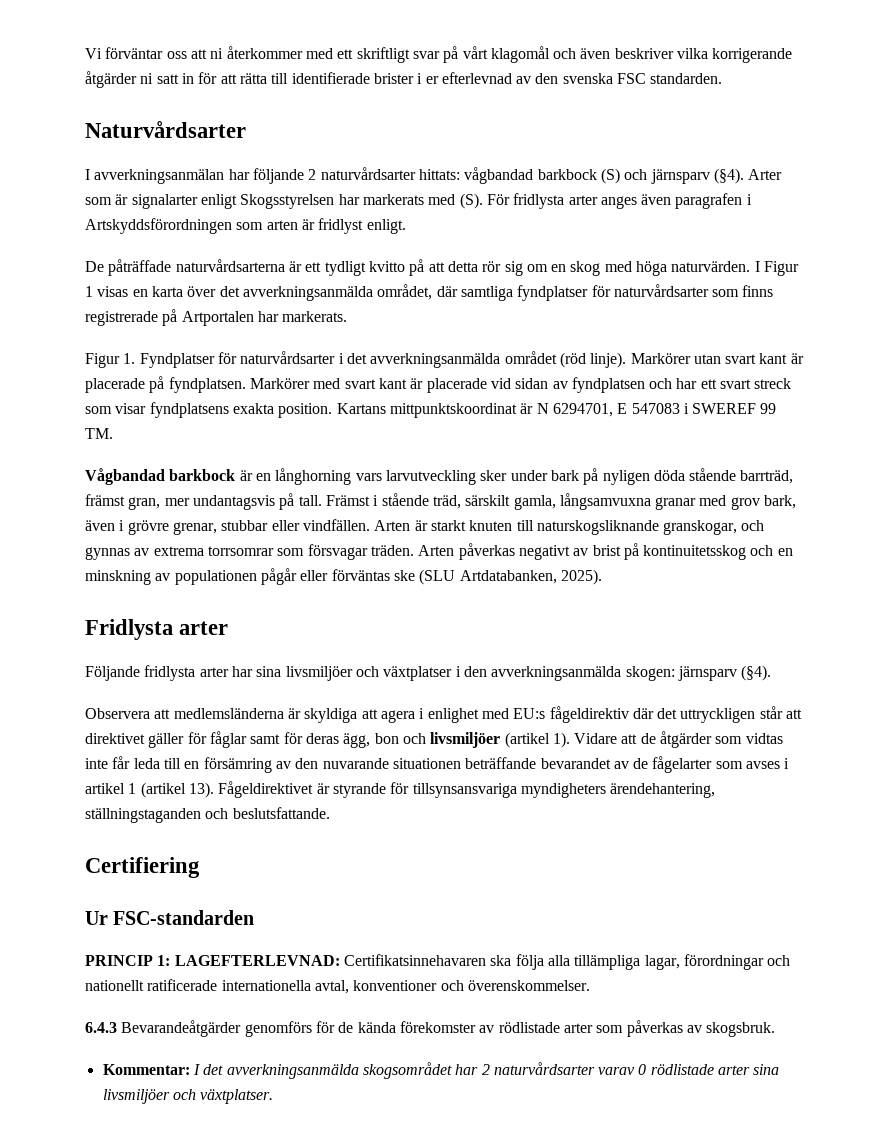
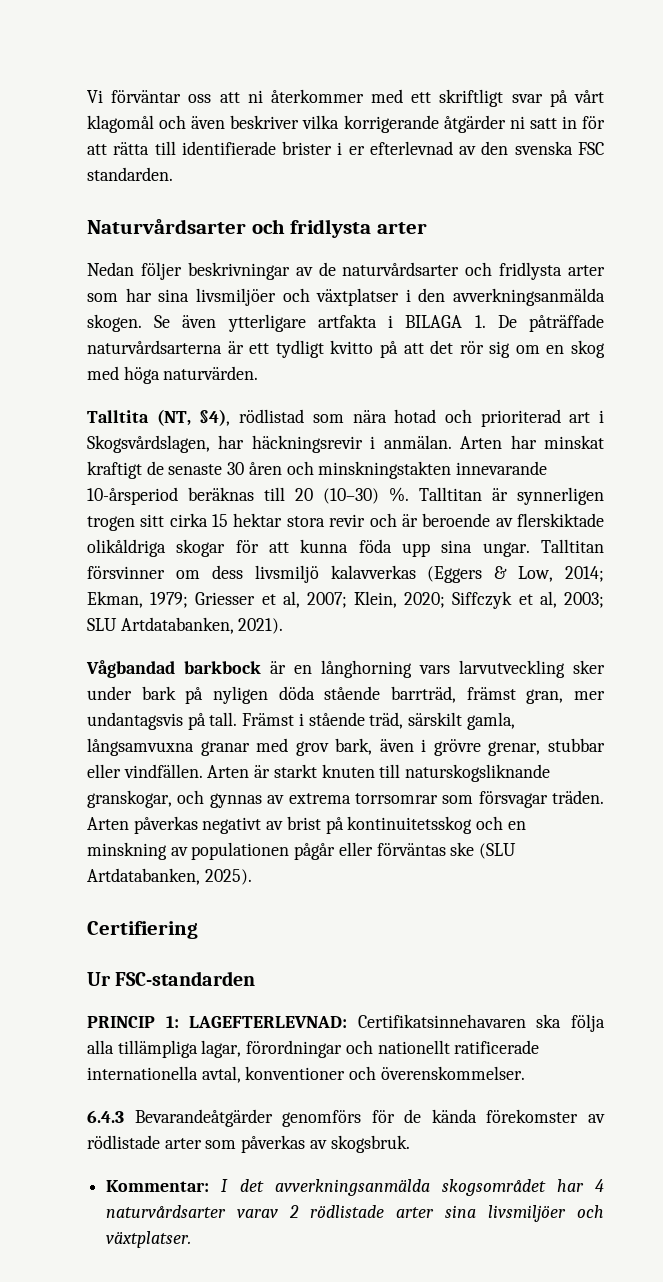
- Naturvårdsarter
- I avverkningsanmälan har följande 2 naturvårdsarter hittats: vågbandad barkbock (S) och järnsparv (§4). Arter som är signalarter enligt Skogsstyrelsen har markerats med (S). För fridlysta arter anges även paragrafen i Artskyddsförordningen som arten är fridlyst enligt.
- De påträffade naturvårdsarterna är ett tydligt kvitto på att detta rör sig om en skog med höga naturvärden. I Figur 1 visas en karta över det avverkningsanmälda området, där samtliga fyndplatser för naturvårdsarter som finns registrerade på Artportalen har markerats.
- Figur 1. Fyndplatser för naturvårdsarter i det avverkningsanmälda området (röd linje). Markörer utan svart kant är placerade på fyndplatsen. Markörer med svart kant är placerade vid sidan av fyndplatsen och har ett svart streck som visar fyndplatsens exakta position. Kartans mittpunktskoordinat är N 6294701, E 547083 i SWEREF 99 TM.
+ Naturvårdsarter och fridlysta arter
+ Nedan följer beskrivningar av de naturvårdsarter och fridlysta arter som har sina livsmiljöer och växtplatser i den avverkningsanmälda skogen. Se även ytterligare artfakta i BILAGA 1. De påträffade naturvårdsarterna är ett tydligt kvitto på att det rör sig om en skog med höga naturvärden.
+ Talltita (NT, §4), rödlistad som nära hotad och prioriterad art i Skogsvårdslagen, har häckningsrevir i anmälan. Arten har minskat kraftigt de senaste 30 åren och minskningstakten innevarande 10-årsperiod beräknas till 20 (10–30) %. Talltitan är synnerligen trogen sitt cirka 15 hektar stora revir och är beroende av flerskiktade olikåldriga skogar för att kunna föda upp sina ungar. Talltitan försvinner om dess livsmiljö kalavverkas (Eggers & Low, 2014; Ekman, 1979; Griesser et al, 2007; Klein, 2020; Siffczyk et al, 2003; SLU Artdatabanken, 2021).
- Fridlysta arter
- Följande fridlysta arter har sina livsmiljöer och växtplatser i den avverkningsanmälda skogen: järnsparv (§4).
- Observera att medlemsländerna är skyldiga att agera i enlighet med EU:s fågeldirektiv där det uttryckligen står att direktivet gäller för fåglar samt för deras ägg, bon och livsmiljöer (artikel 1). Vidare att de åtgärder som vidtas inte får leda till en försämring av den nuvarande situationen beträffande bevarandet av de fågelarter som avses i artikel 1 (artikel 13). Fågeldirektivet är styrande för tillsynsansvariga myndigheters ärendehantering, ställningstaganden och beslutsfattande.
- Kommentar: I det avverkningsanmälda skogsområdet har 2 naturvårdsarter varav 0 rödlistade arter sina livsmiljöer och växtplatser.
+ Kommentar: I det avverkningsanmälda skogsområdet har 4 naturvårdsarter varav 2 rödlistade arter sina livsmiljöer och växtplatser.

